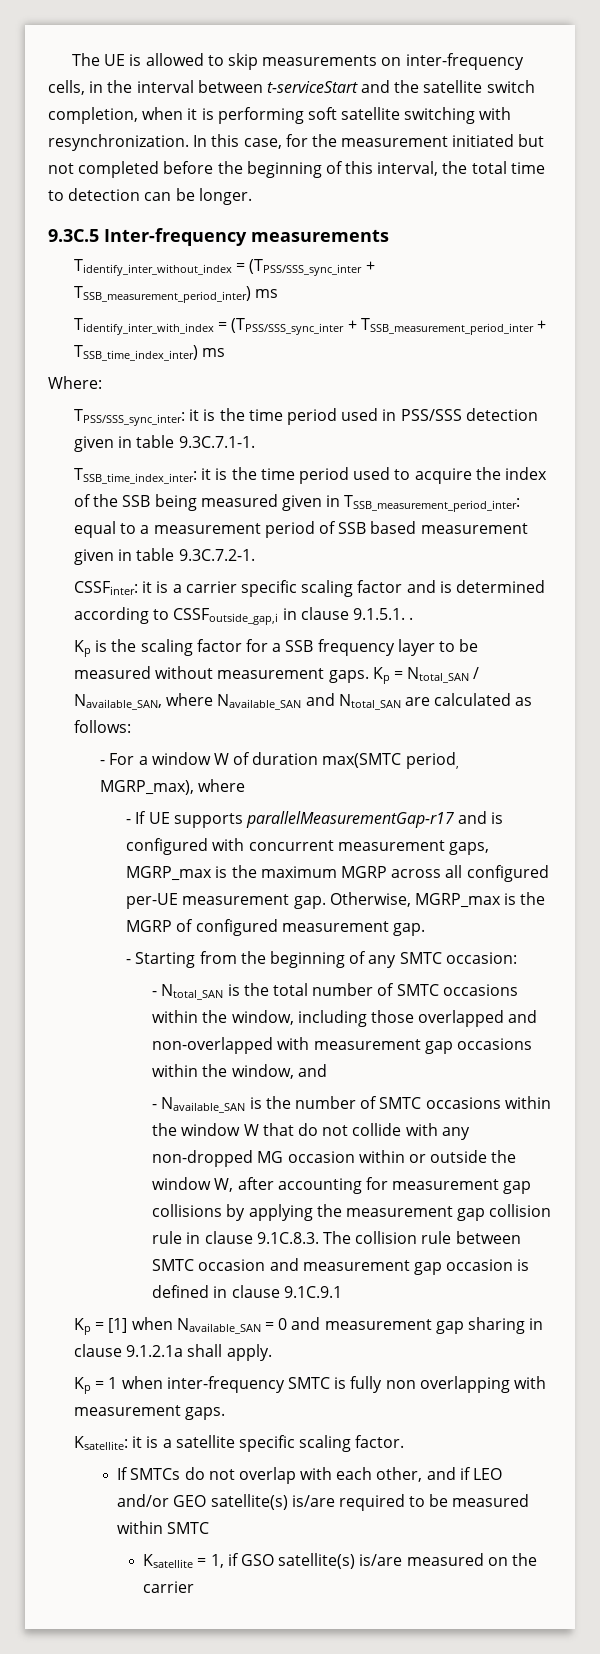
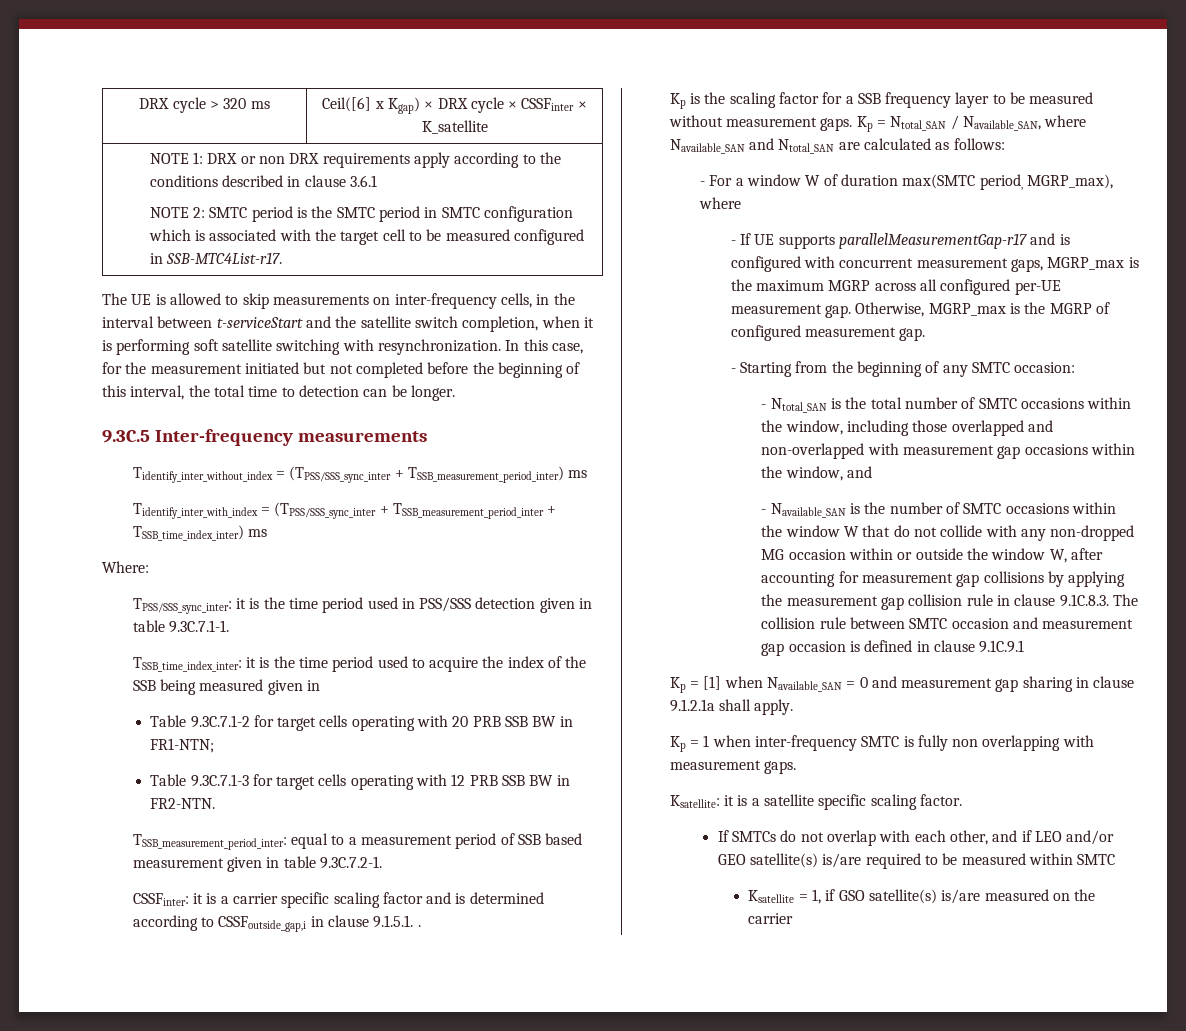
+ DRX cycle > 320 ms | Ceil([6] x Kgap) × DRX cycle × CSSFinter × K_satellite
+ NOTE 1: DRX or non DRX requirements apply according to the conditions described in clause 3.6.1
+ NOTE 2: SMTC period is the SMTC period in SMTC configuration which is associated with the target cell to be measured configured in SSB-MTC4List-r17.
- TSSB_time_index_inter: it is the time period used to acquire the index of the SSB being measured given in TSSB_measurement_period_inter: equal to a measurement period of SSB based measurement given in table 9.3C.7.2-1.
+ TSSB_time_index_inter: it is the time period used to acquire the index of the SSB being measured given in
+ Table 9.3C.7.1-2 for target cells operating with 20 PRB SSB BW in FR1-NTN;
+ Table 9.3C.7.1-3 for target cells operating with 12 PRB SSB BW in FR2-NTN.
+ TSSB_measurement_period_inter: equal to a measurement period of SSB based measurement given in table 9.3C.7.2-1.

